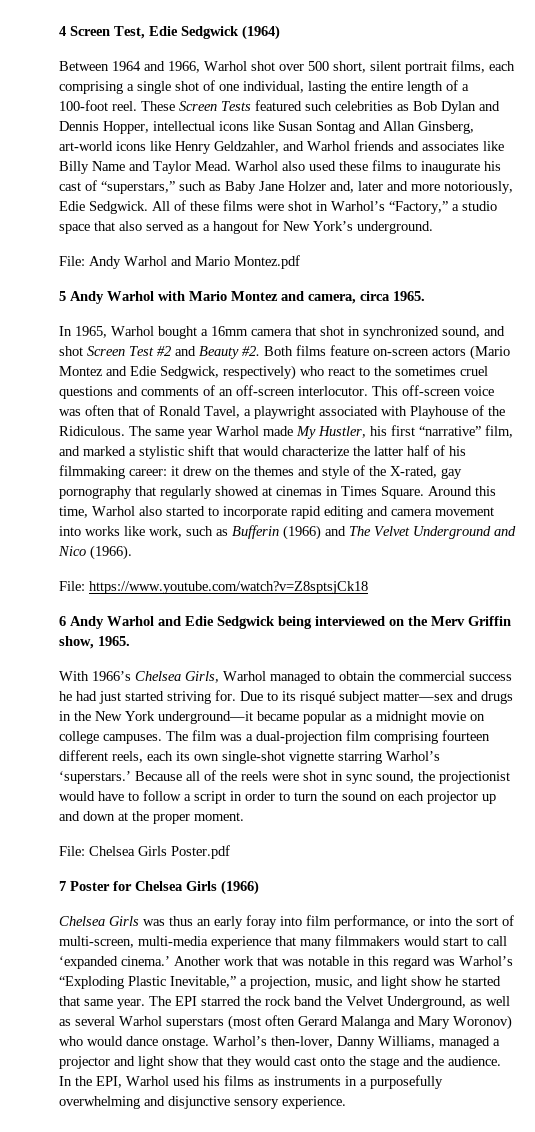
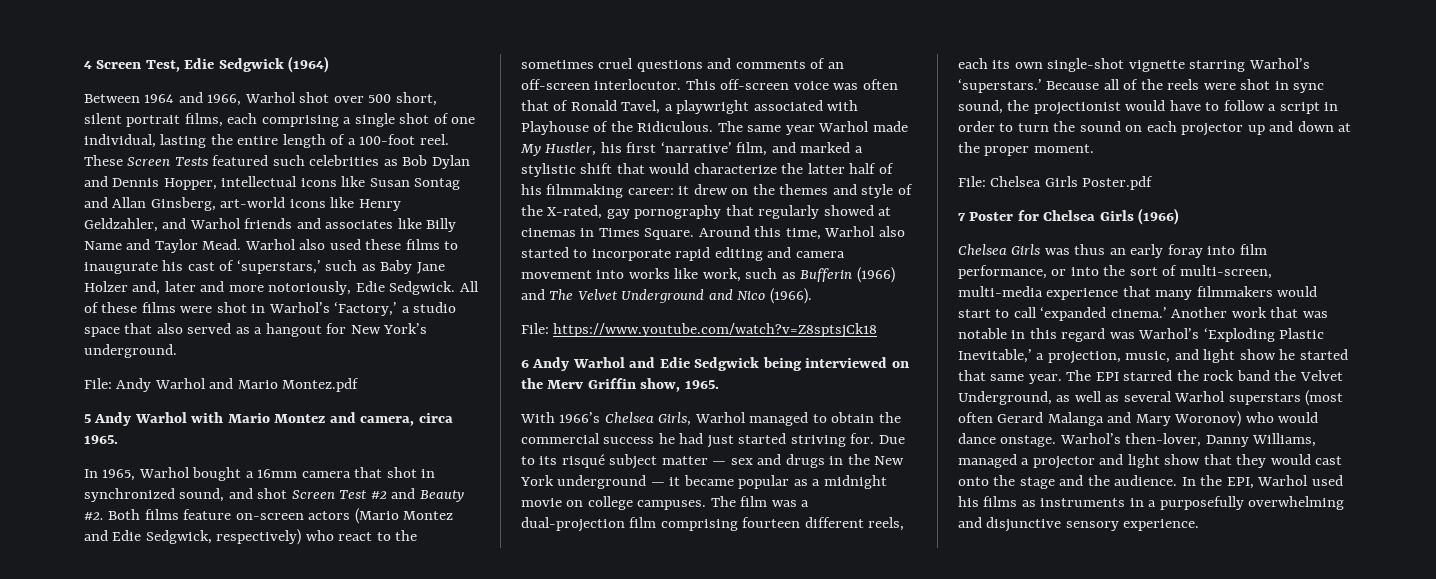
- Warhol also used these films to inaugurate his cast of “superstars,” such as Baby Jane Holzer and, later and more notoriously, Edie Sedgwick.
+ Warhol also used these films to inaugurate his cast of ‘superstars,’ such as Baby Jane Holzer and, later and more notoriously, Edie Sedgwick.
- All of these films were shot in Warhol’s “Factory,” a studio space that also served as a hangout for New York’s underground.
+ All of these films were shot in Warhol’s ‘Factory,’ a studio space that also served as a hangout for New York’s underground.
- The same year Warhol made My Hustler, his first “narrative” film, and marked a stylistic shift that would characterize the latter half of his filmmaking career: it drew on the themes and style of the X-rated, gay pornography that regularly showed at cinemas in Times Square.
+ The same year Warhol made My Hustler, his first ‘narrative’ film, and marked a stylistic shift that would characterize the latter half of his filmmaking career: it drew on the themes and style of the X-rated, gay pornography that regularly showed at cinemas in Times Square.
- Due to its risqué subject matter—sex and drugs in the New York underground—it became popular as a midnight movie on college campuses.
+ Due to its risqué subject matter — sex and drugs in the New York underground — it became popular as a midnight movie on college campuses.
- Another work that was notable in this regard was Warhol’s “Exploding Plastic Inevitable,” a projection, music, and light show he started that same year.
+ Another work that was notable in this regard was Warhol’s ‘Exploding Plastic Inevitable,’ a projection, music, and light show he started that same year.

